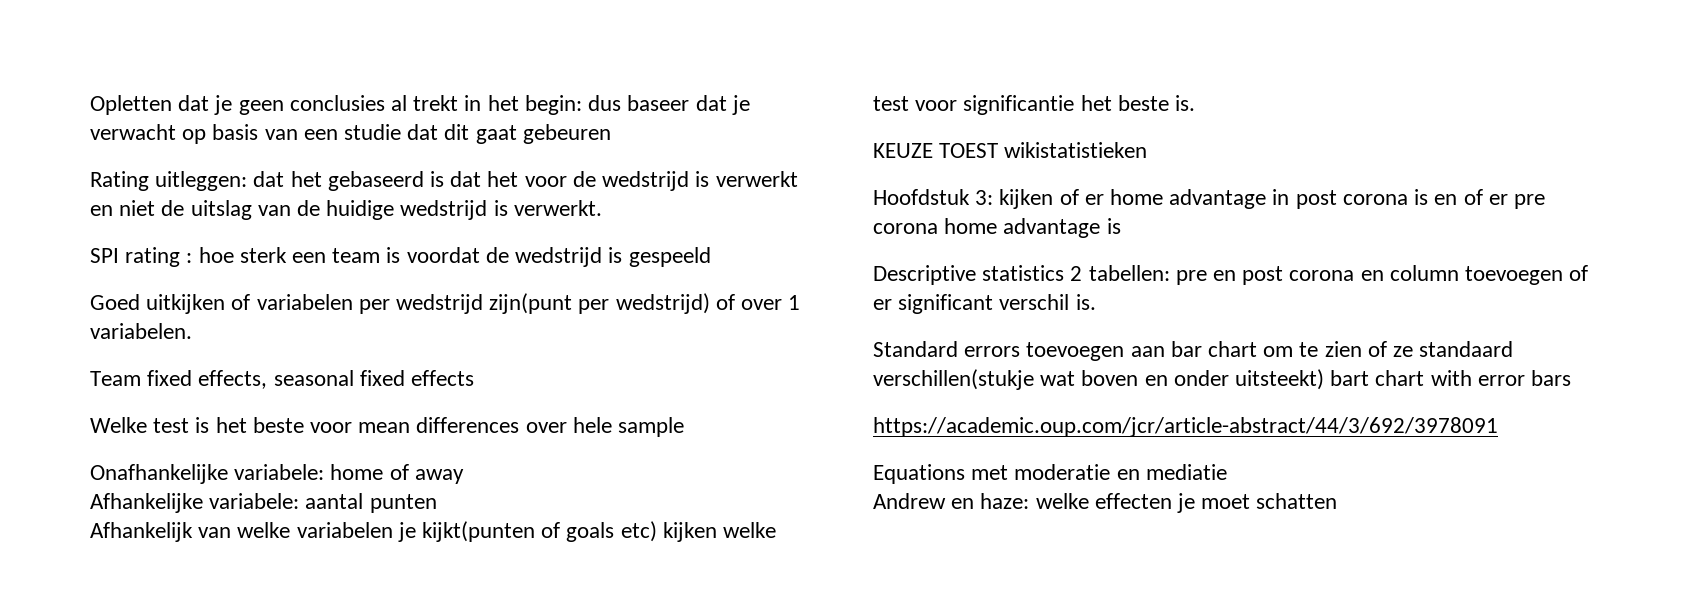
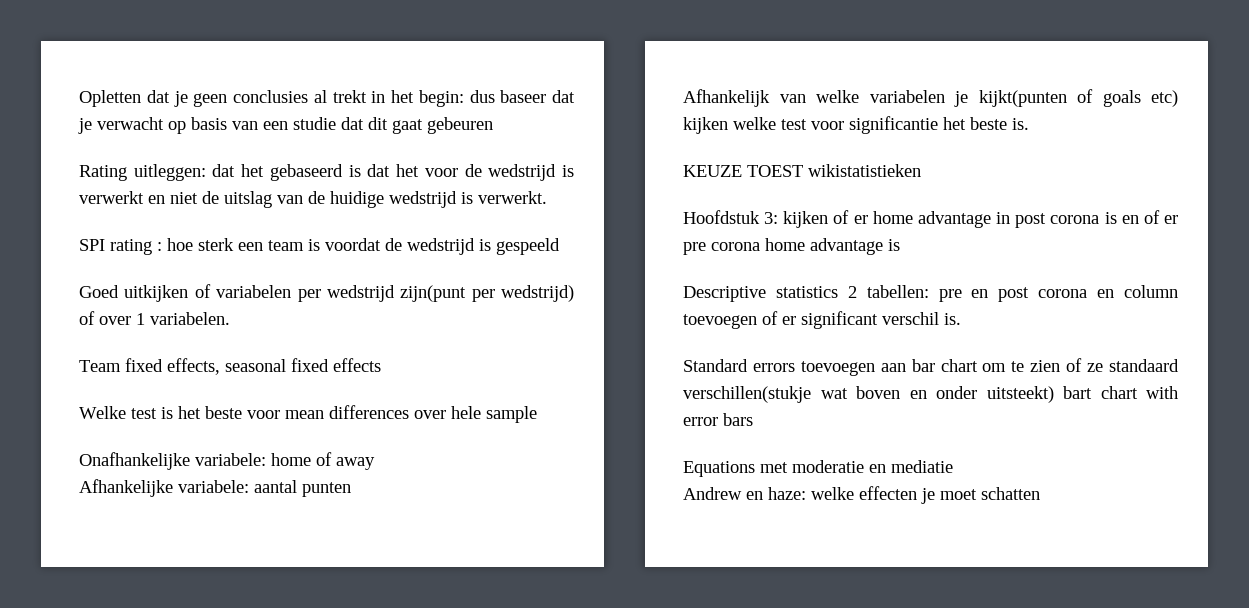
- https://academic.oup.com/jcr/article-abstract/44/3/692/3978091

